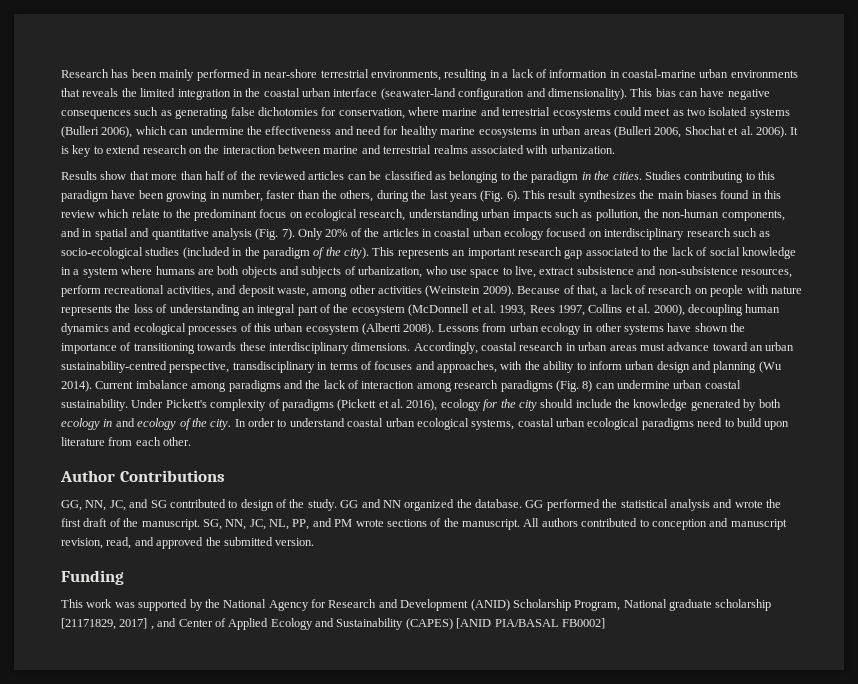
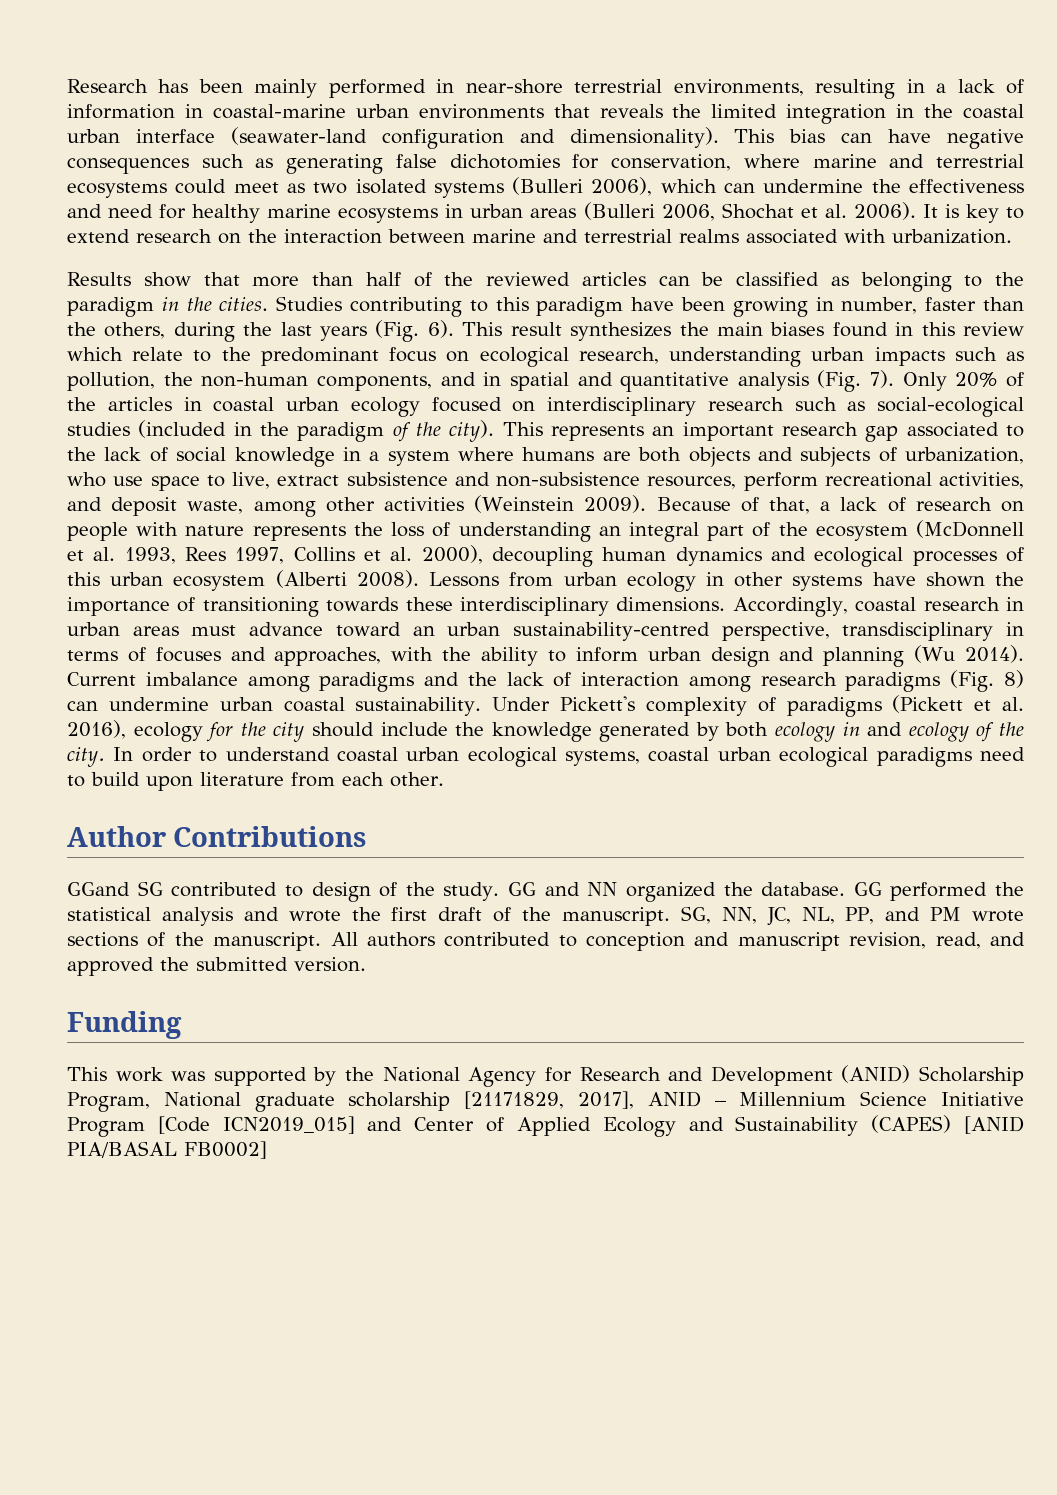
- Only 20% of the articles in coastal urban ecology focused on interdisciplinary research such as socio-ecological studies (included in the paradigm of the city).
+ Only 20% of the articles in coastal urban ecology focused on interdisciplinary research such as social-ecological studies (included in the paradigm of the city).
- GG, NN, JC, and SG contributed to design of the study.
+ GGand SG contributed to design of the study.
- This work was supported by the National Agency for Research and Development (ANID) Scholarship Program, National graduate scholarship [21171829, 2017] , and Center of Applied Ecology and Sustainability (CAPES) [ANID PIA/BASAL FB0002]
+ This work was supported by the National Agency for Research and Development (ANID) Scholarship Program, National graduate scholarship [21171829, 2017], ANID – Millennium Science Initiative Program [Code ICN2019_015] and Center of Applied Ecology and Sustainability (CAPES) [ANID PIA/BASAL FB0002]

